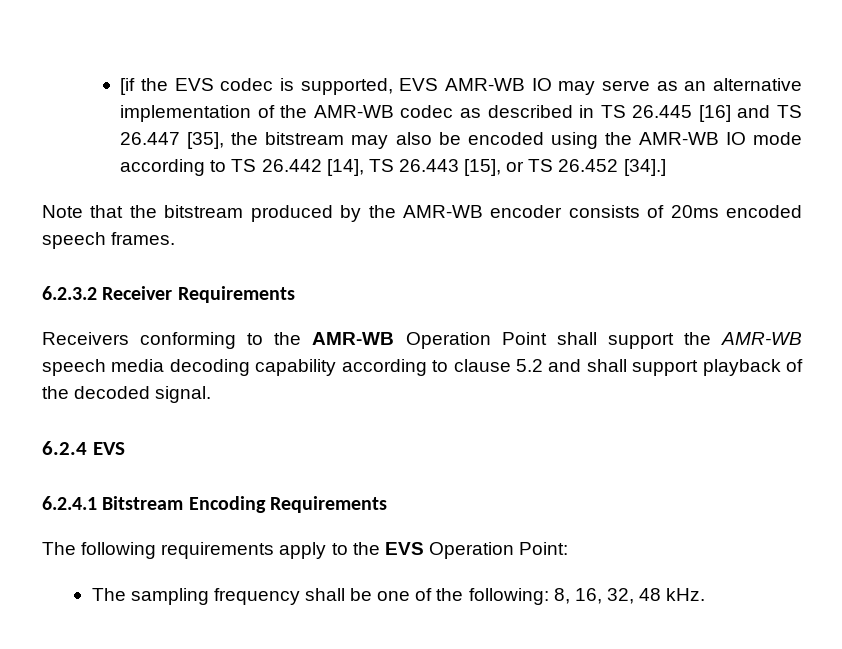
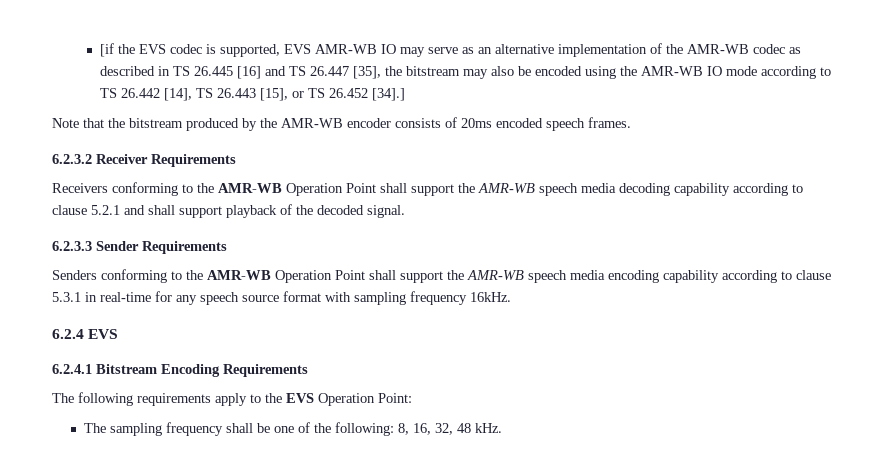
- Receivers conforming to the AMR-WB Operation Point shall support the AMR-WB speech media decoding capability according to clause 5.2 and shall support playback of the decoded signal.
+ Receivers conforming to the AMR-WB Operation Point shall support the AMR-WB speech media decoding capability according to clause 5.2.1 and shall support playback of the decoded signal.
+ 6.2.3.3 Sender Requirements
+ Senders conforming to the AMR-WB Operation Point shall support the AMR-WB speech media encoding capability according to clause 5.3.1 in real-time for any speech source format with sampling frequency 16kHz.

